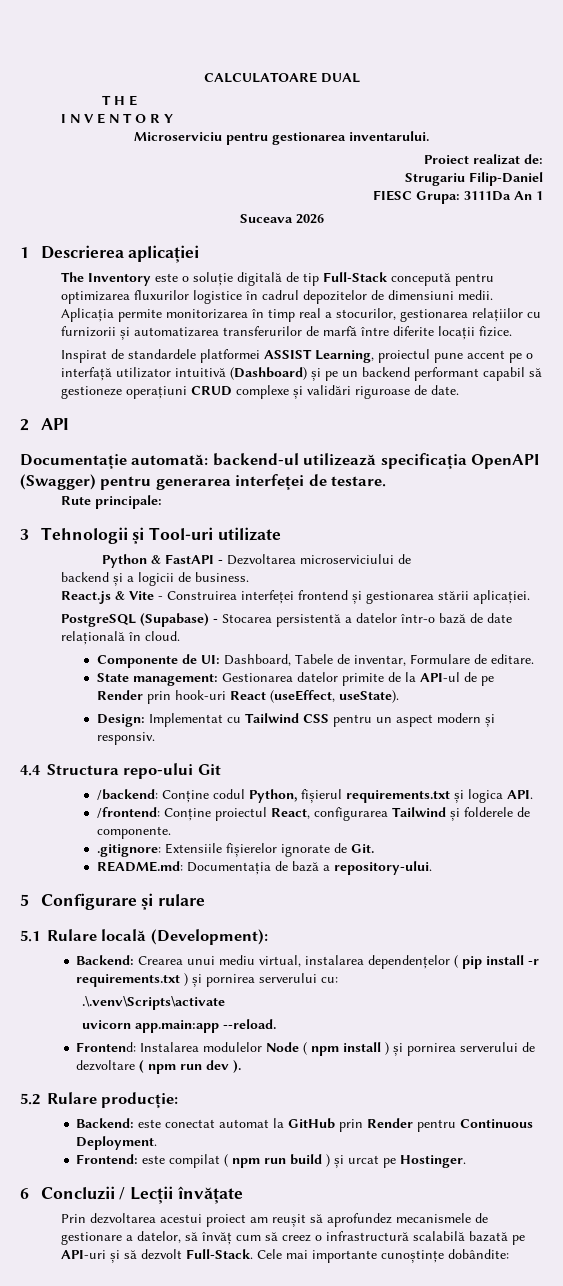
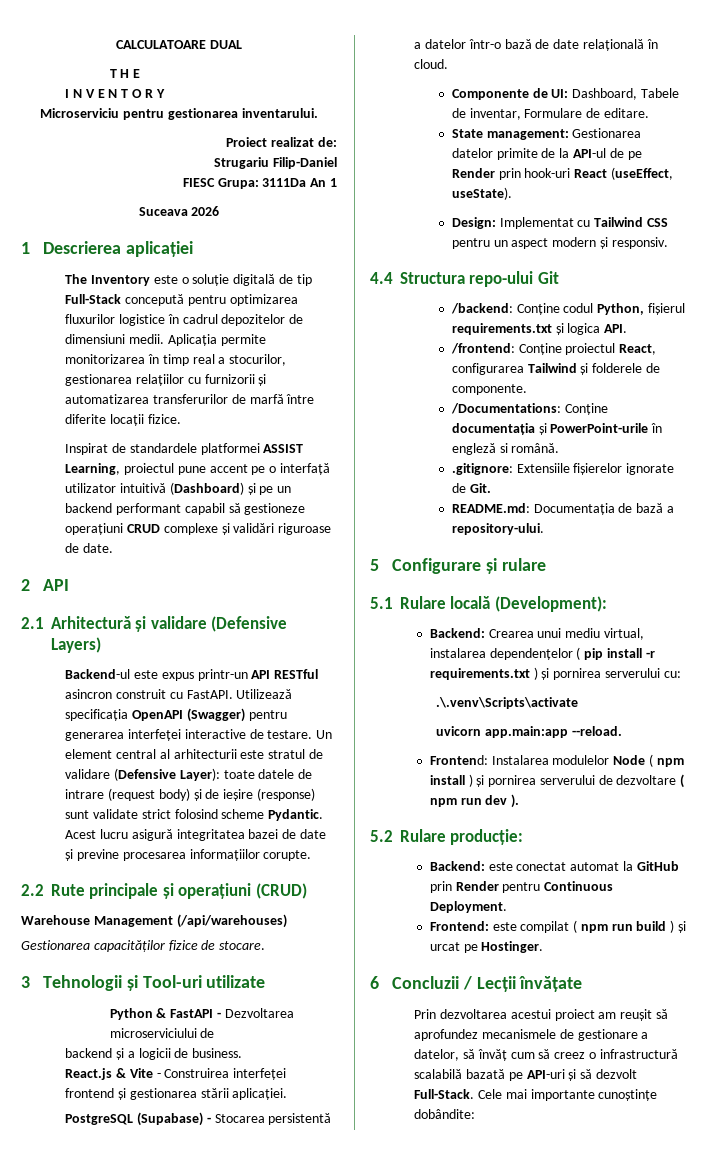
- Documentație automată: backend-ul utilizează specificația OpenAPI (Swagger) pentru generarea interfeței de testare.
- Rute principale:
+ 2.1 Arhitectură și validare (Defensive Layers)
+ Backend-ul este expus printr-un API RESTful asincron construit cu FastAPI. Utilizează specificația OpenAPI (Swagger) pentru generarea interfeței interactive de testare. Un element central al arhitecturii este stratul de validare (Defensive Layer): toate datele de intrare (request body) și de ieșire (response) sunt validate strict folosind scheme Pydantic. Acest lucru asigură integritatea bazei de date și previne procesarea informațiilor corupte.
+ 2.2 Rute principale și operațiuni (CRUD)
+ Warehouse Management (/api/warehouses)
+ Gestionarea capacităților fizice de stocare.
+ /Documentations: Conține documentația și PowerPoint-urile în engleză si română.

